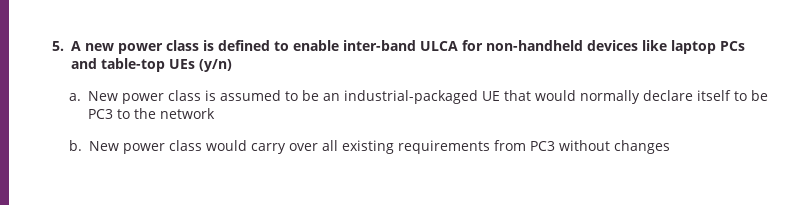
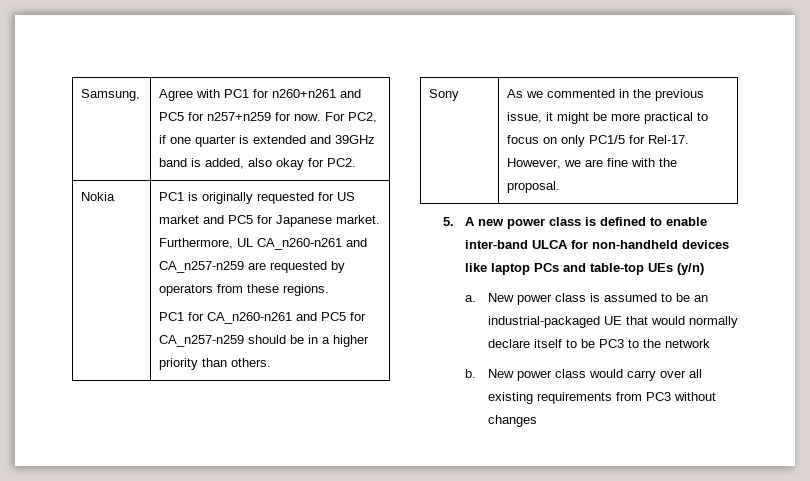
+ Samsung, | Agree with PC1 for n260+n261 and PC5 for n257+n259 for now. For PC2, if one quarter is extended and 39GHz band is added, also okay for PC2.
+ Nokia | PC1 is originally requested for US market and PC5 for Japanese market. Furthermore, UL CA_n260-n261 and CA_n257-n259 are requested by operators from these regions.
+ PC1 for CA_n260-n261 and PC5 for CA_n257-n259 should be in a higher priority than others.
+ Sony | As we commented in the previous issue, it might be more practical to focus on only PC1/5 for Rel-17. However, we are fine with the proposal.

